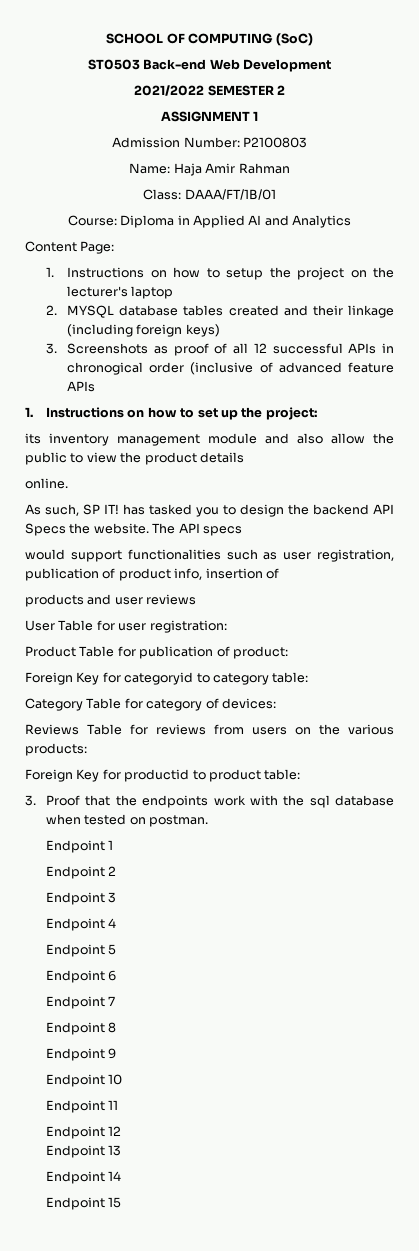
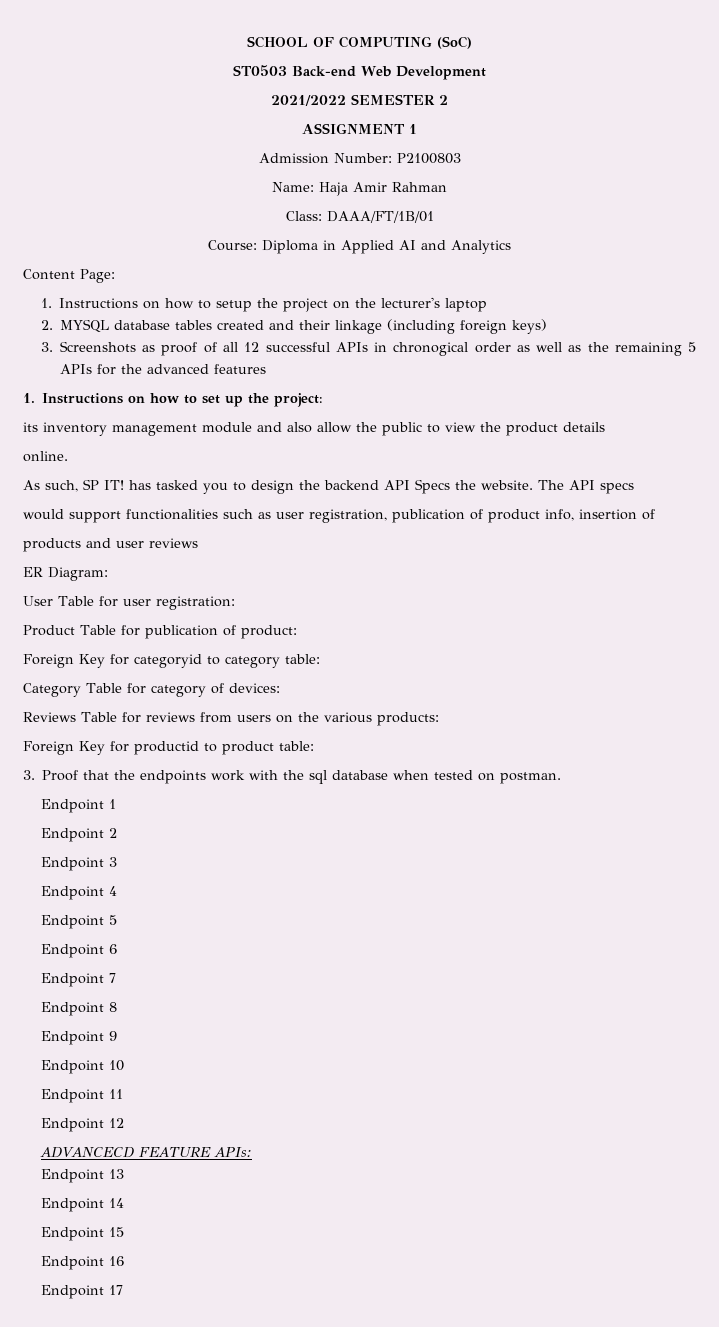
- 3. Screenshots as proof of all 12 successful APIs in chronogical order (inclusive of advanced feature APIs
+ 3. Screenshots as proof of all 12 successful APIs in chronogical order as well as the remaining 5 APIs for the advanced features
+ ER Diagram:
+ ADVANCECD FEATURE APIs:
+ Endpoint 16
+ Endpoint 17

